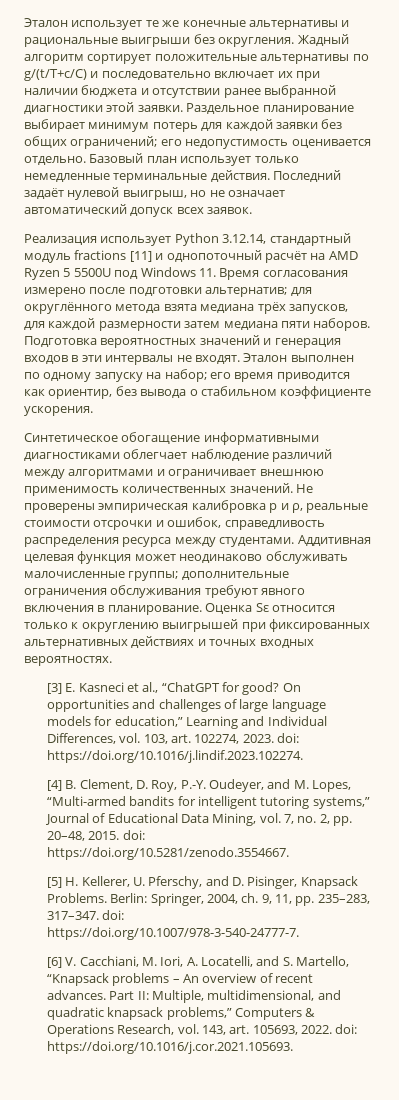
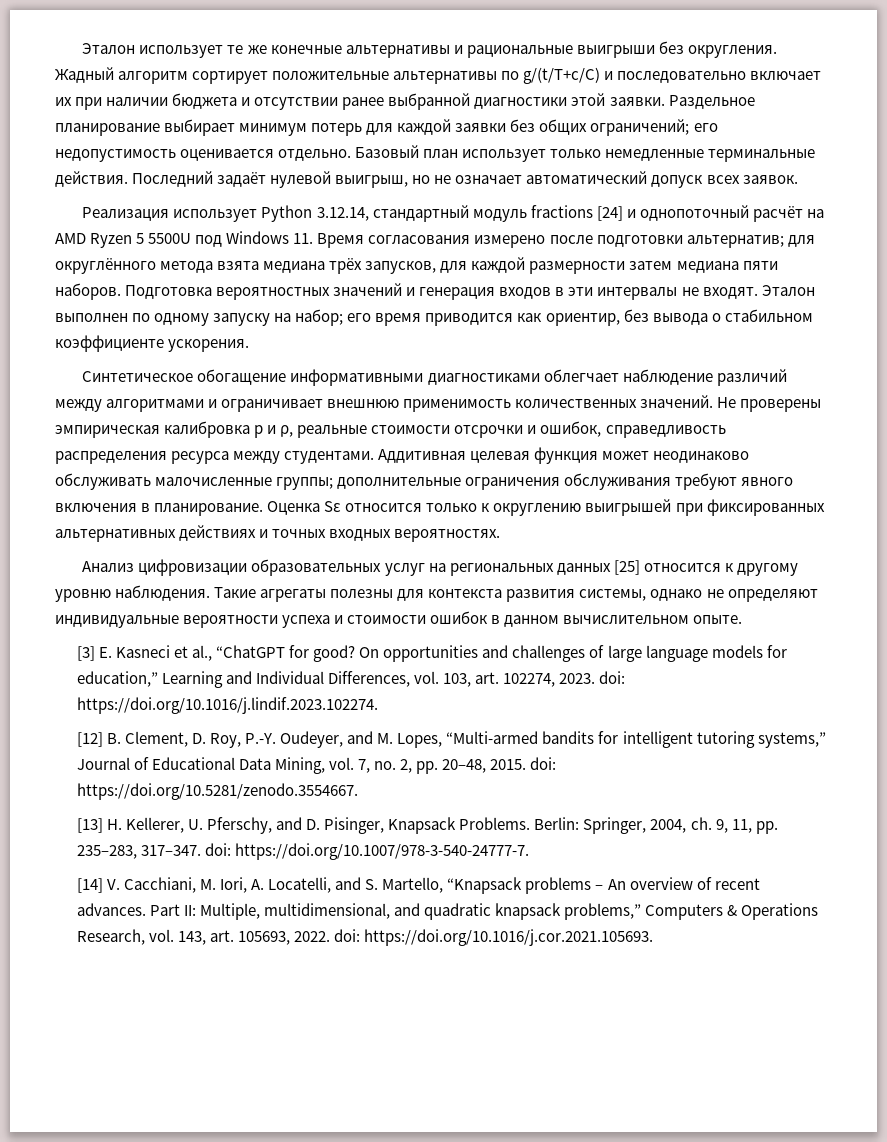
- Реализация использует Python 3.12.14, стандартный модуль fractions [11] и однопоточный расчёт на AMD Ryzen 5 5500U под Windows 11. Время согласования измерено после подготовки альтернатив; для округлённого метода взята медиана трёх запусков, для каждой размерности затем медиана пяти наборов.
+ Реализация использует Python 3.12.14, стандартный модуль fractions [24] и однопоточный расчёт на AMD Ryzen 5 5500U под Windows 11. Время согласования измерено после подготовки альтернатив; для округлённого метода взята медиана трёх запусков, для каждой размерности затем медиана пяти наборов.
+ Анализ цифровизации образовательных услуг на региональных данных [25] относится к другому уровню наблюдения. Такие агрегаты полезны для контекста развития системы, однако не определяют индивидуальные вероятности успеха и стоимости ошибок в данном вычислительном опыте.
- [4] B. Clement, D. Roy, P.-Y. Oudeyer, and M. Lopes, “Multi-armed bandits for intelligent tutoring systems,” Journal of Educational Data Mining, vol. 7, no. 2, pp. 20–48, 2015. doi: https://doi.org/10.5281/zenodo.3554667.
+ [12] B. Clement, D. Roy, P.-Y. Oudeyer, and M. Lopes, “Multi-armed bandits for intelligent tutoring systems,” Journal of Educational Data Mining, vol. 7, no. 2, pp. 20–48, 2015. doi: https://doi.org/10.5281/zenodo.3554667.
- [5] H. Kellerer, U. Pferschy, and D. Pisinger, Knapsack Problems.
+ [13] H. Kellerer, U. Pferschy, and D. Pisinger, Knapsack Problems.
- [6] V. Cacchiani, M. Iori, A. Locatelli, and S. Martello, “Knapsack problems – An overview of recent advances.
+ [14] V. Cacchiani, M. Iori, A. Locatelli, and S. Martello, “Knapsack problems – An overview of recent advances.

